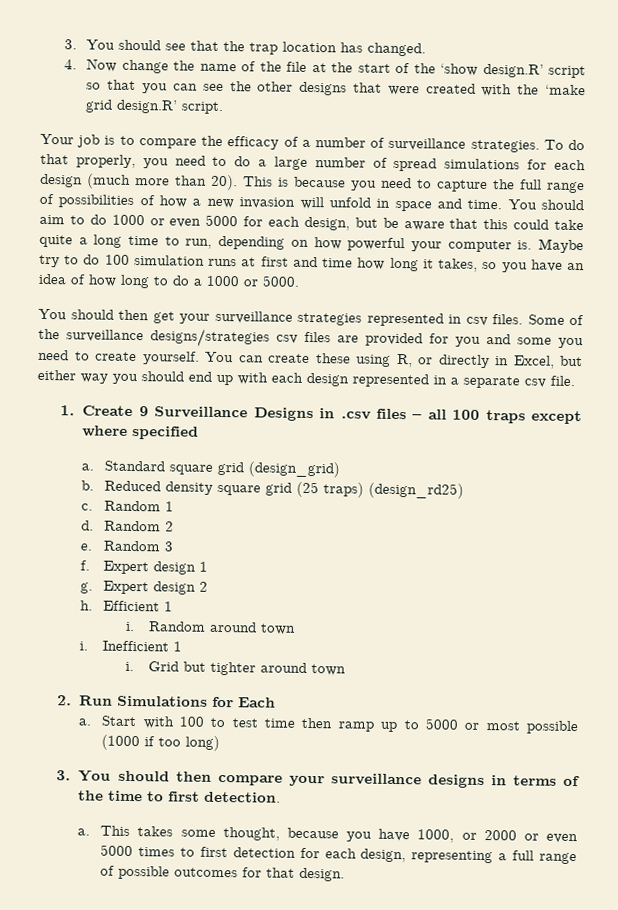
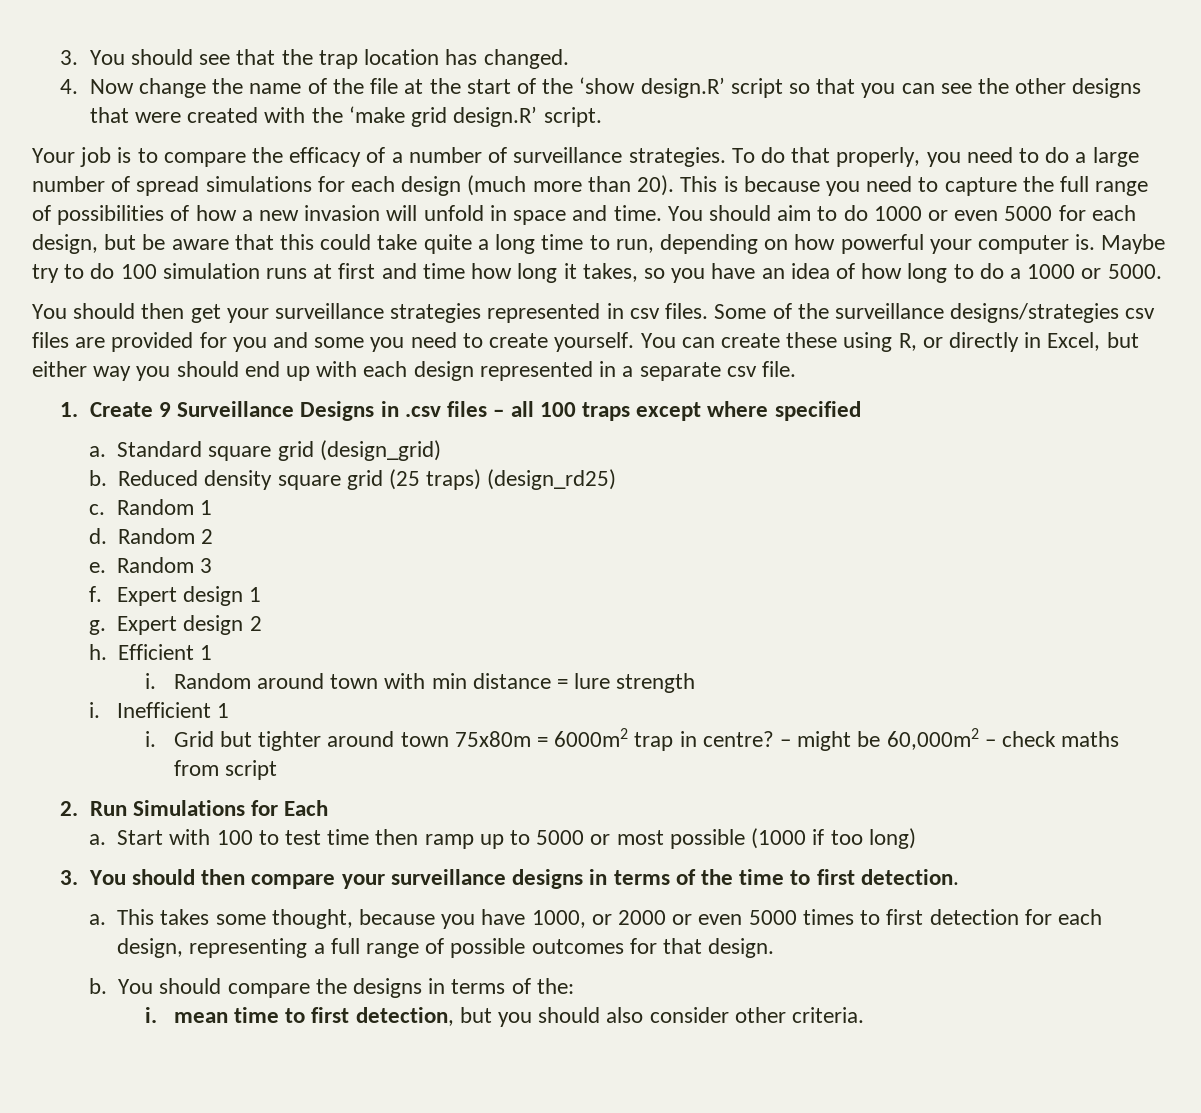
- Random around town
+ Random around town with min distance = lure strength
- Grid but tighter around town
+ Grid but tighter around town 75x80m = 6000m2 trap in centre? – might be 60,000m2 – check maths from script
+ b. You should compare the designs in terms of the:
+ i. mean time to first detection, but you should also consider other criteria.

